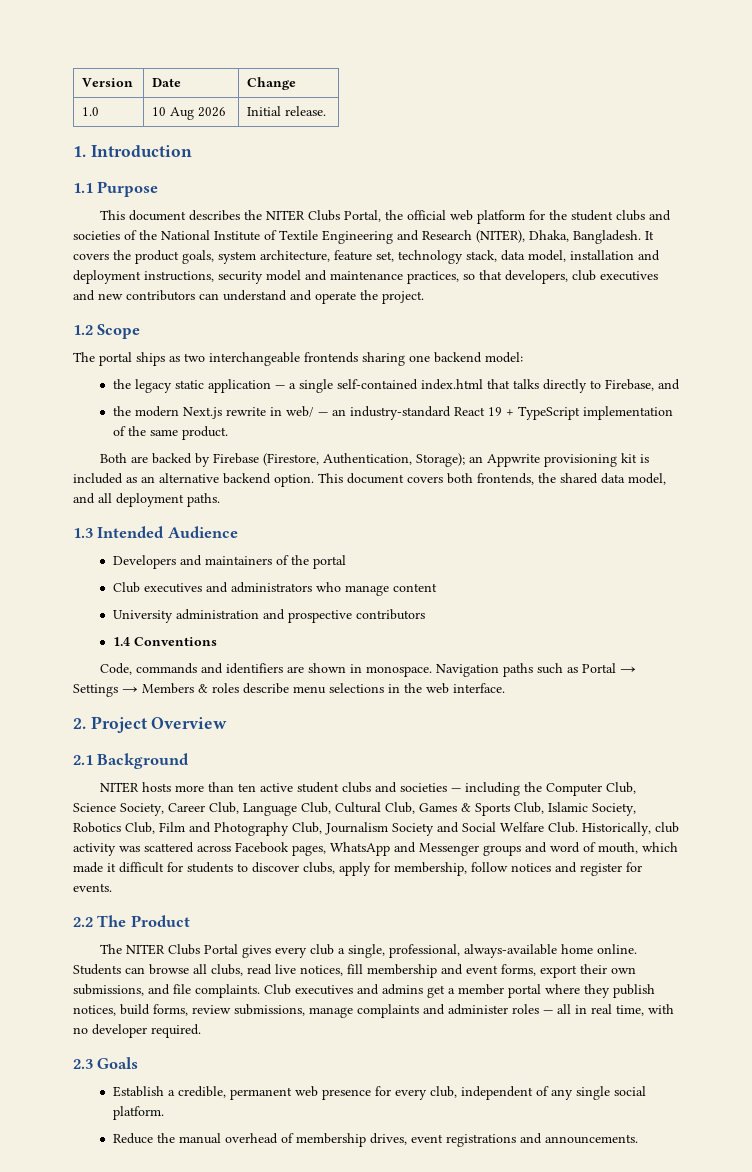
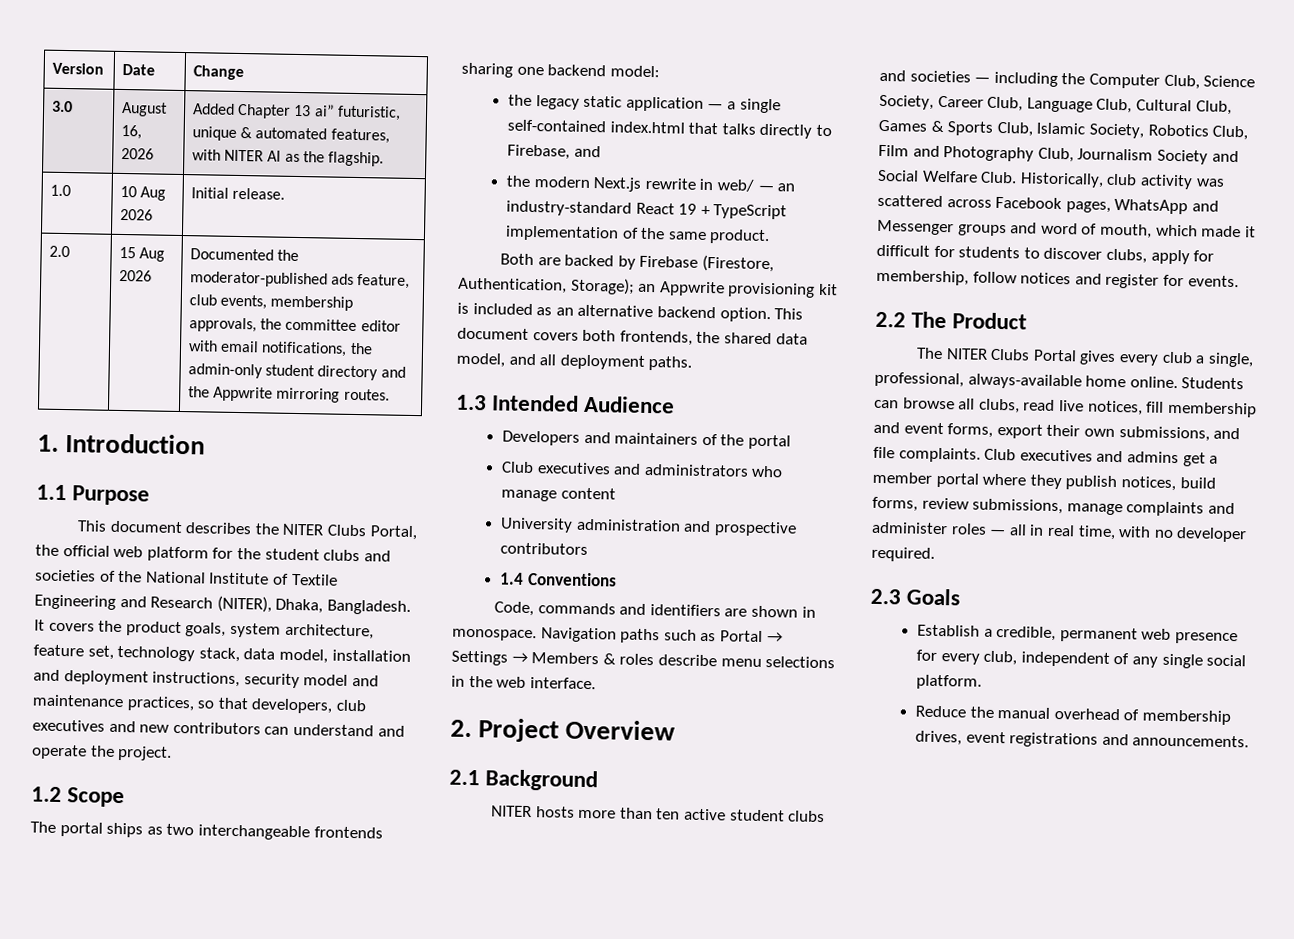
+ 3.0 | August 16, 2026 | Added Chapter 13 ai” futuristic, unique & automated features, with NITER AI as the flagship.
+ 2.0 | 15 Aug 2026 | Documented the moderator-published ads feature, club events, membership approvals, the committee editor with email notifications, the admin-only student directory and the Appwrite mirroring routes.

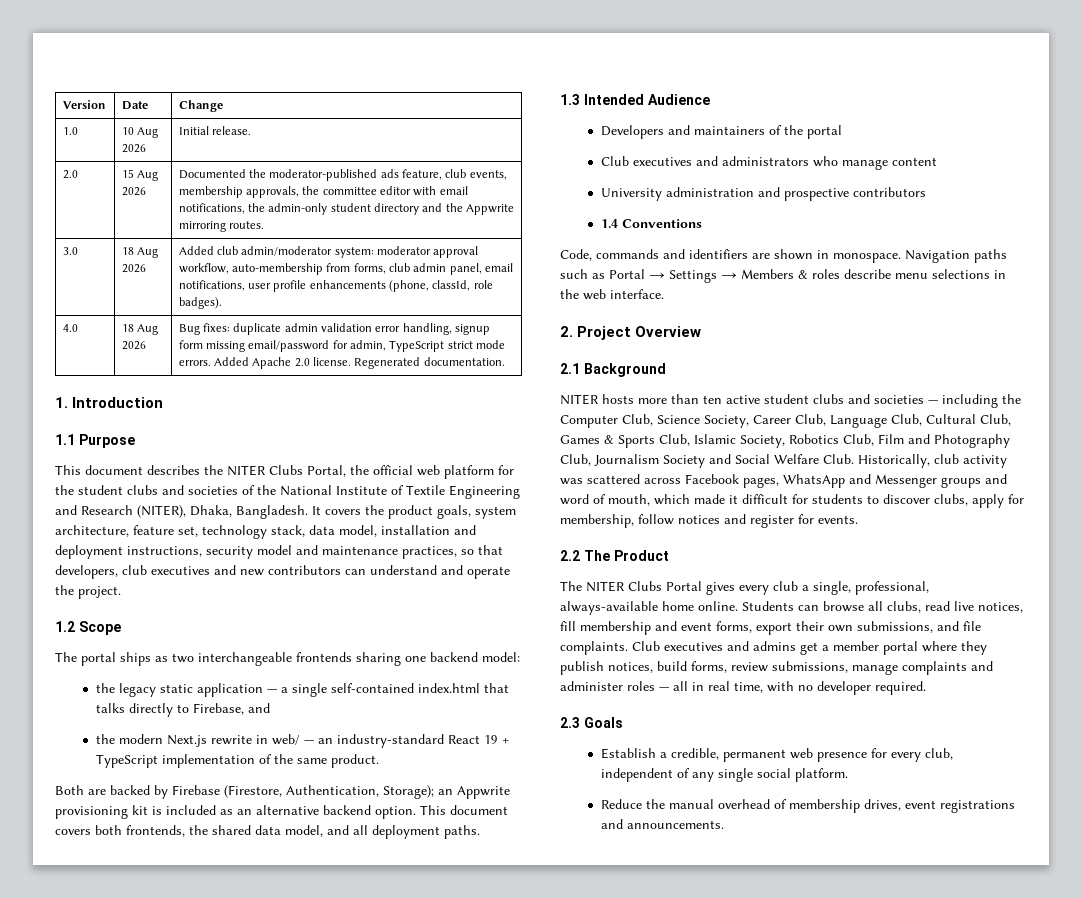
- 3.0 | August 16, 2026 | Added Chapter 13 ai” futuristic, unique & automated features, with NITER AI as the flagship.
+ 3.0 | 18 Aug 2026 | Added club admin/moderator system: moderator approval workflow, auto-membership from forms, club admin panel, email notifications, user profile enhancements (phone, classId, role badges).
+ 4.0 | 18 Aug 2026 | Bug fixes: duplicate admin validation error handling, signup form missing email/password for admin, TypeScript strict mode errors. Added Apache 2.0 license. Regenerated documentation.

